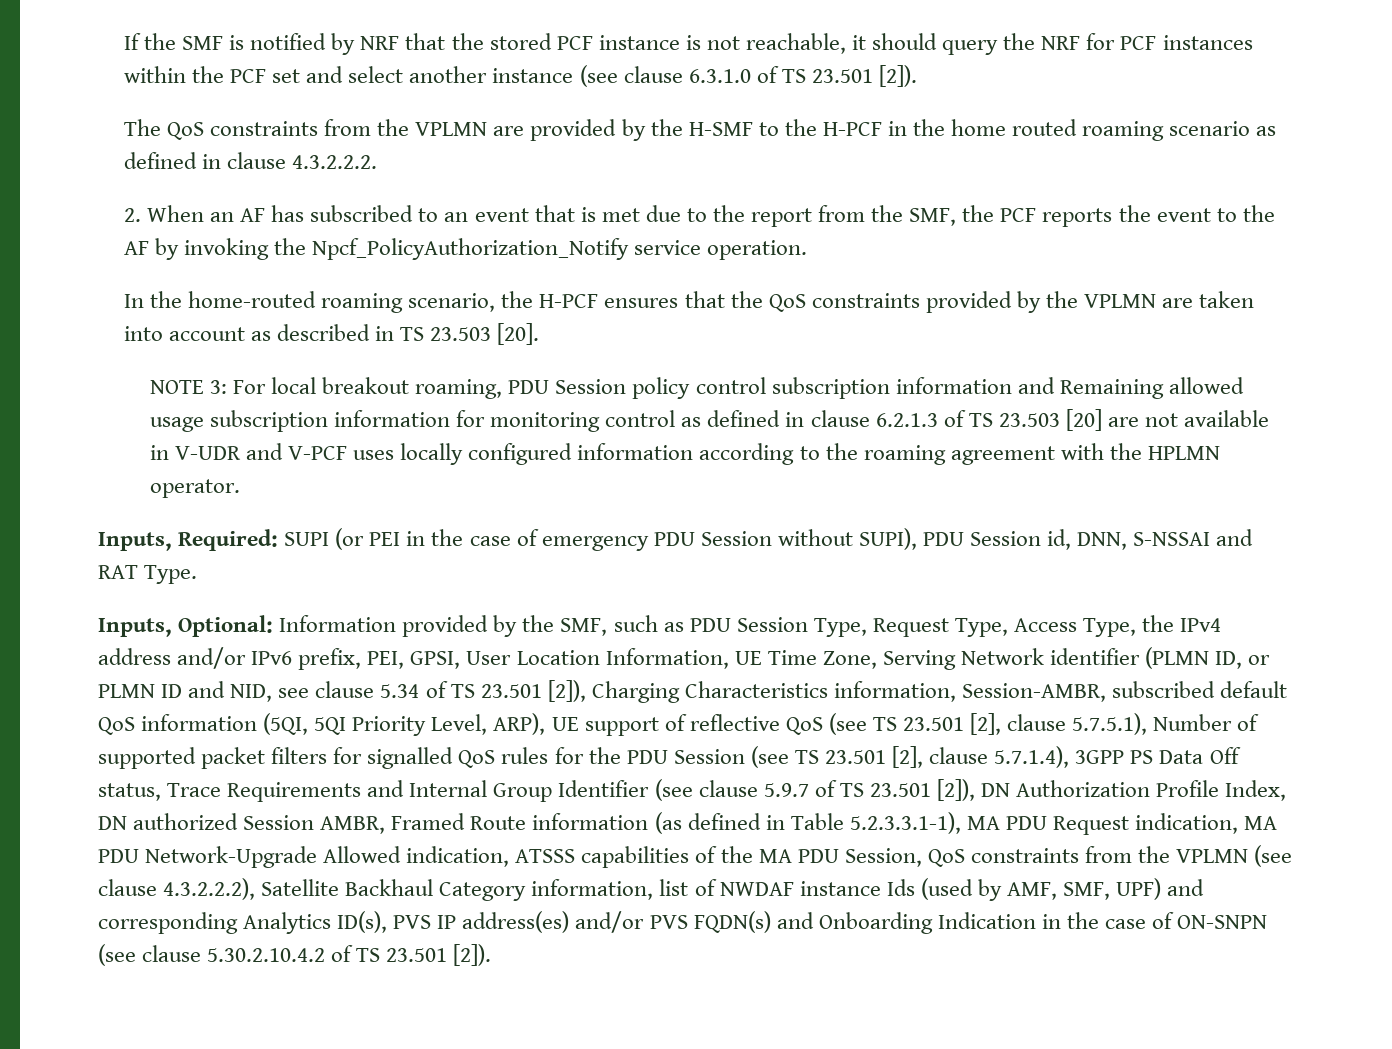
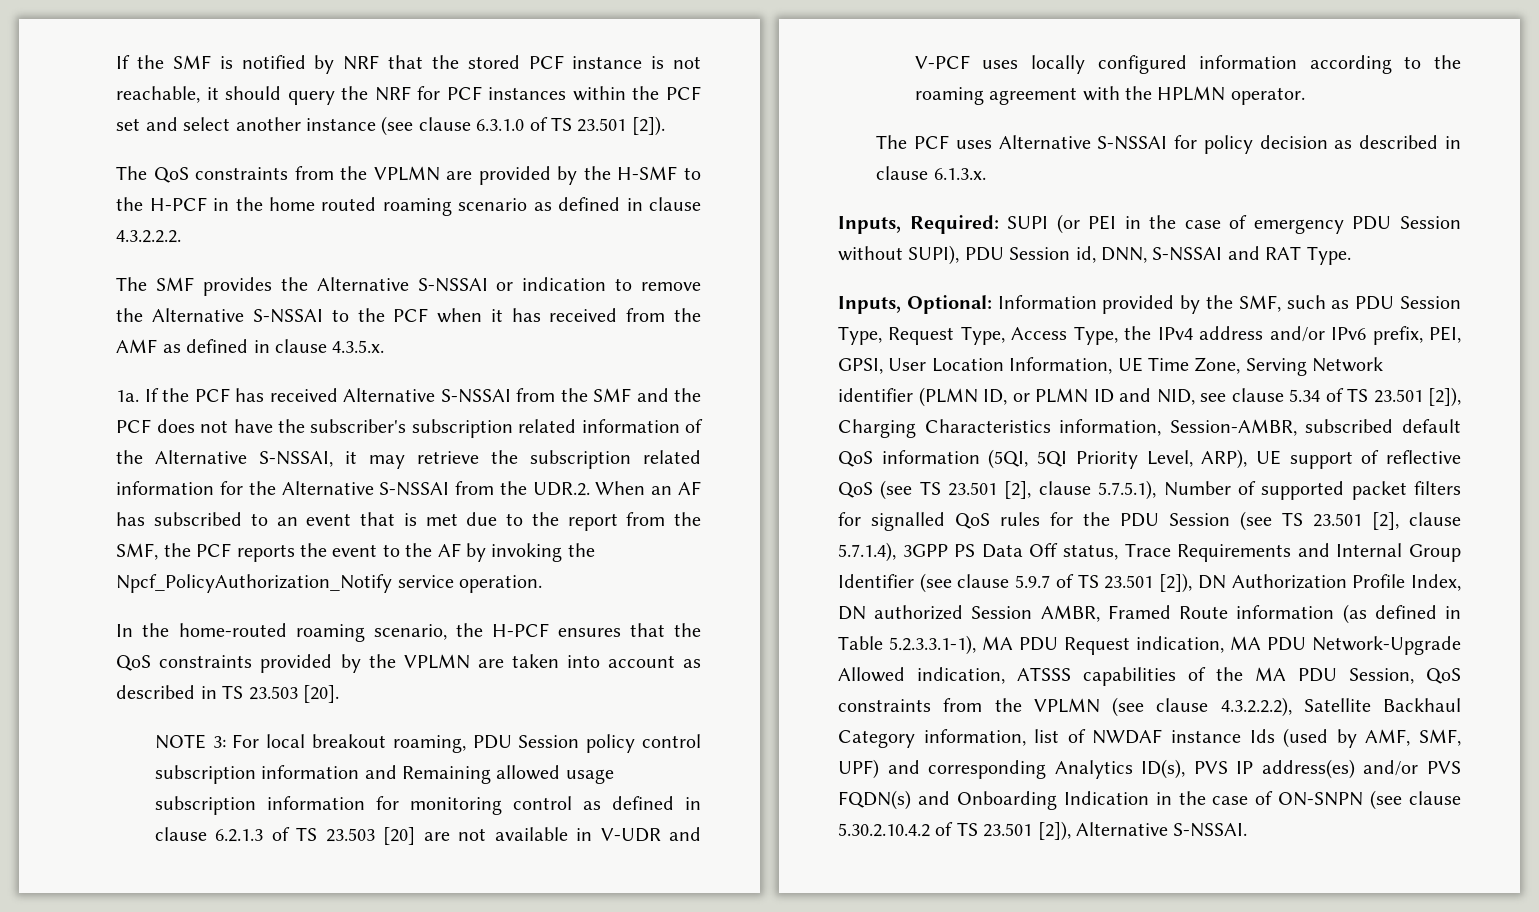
- 2. When an AF has subscribed to an event that is met due to the report from the SMF, the PCF reports the event to the AF by invoking the Npcf_PolicyAuthorization_Notify service operation.
+ The SMF provides the Alternative S-NSSAI or indication to remove the Alternative S-NSSAI to the PCF when it has received from the AMF as defined in clause 4.3.5.x.
+ 1a. If the PCF has received Alternative S-NSSAI from the SMF and the PCF does not have the subscriber's subscription related information of the Alternative S-NSSAI, it may retrieve the subscription related information for the Alternative S-NSSAI from the UDR.2. When an AF has subscribed to an event that is met due to the report from the SMF, the PCF reports the event to the AF by invoking the Npcf_PolicyAuthorization_Notify service operation.
+ The PCF uses Alternative S-NSSAI for policy decision as described in clause 6.1.3.x.
- Information provided by the SMF, such as PDU Session Type, Request Type, Access Type, the IPv4 address and/or IPv6 prefix, PEI, GPSI, User Location Information, UE Time Zone, Serving Network identifier (PLMN ID, or PLMN ID and NID, see clause 5.34 of TS 23.501 [2]), Charging Characteristics information, Session-AMBR, subscribed default QoS information (5QI, 5QI Priority Level, ARP), UE support of reflective QoS (see TS 23.501 [2], clause 5.7.5.1), Number of supported packet filters for signalled QoS rules for the PDU Session (see TS 23.501 [2], clause 5.7.1.4), 3GPP PS Data Off status, Trace Requirements and Internal Group Identifier (see clause 5.9.7 of TS 23.501 [2]), DN Authorization Profile Index, DN authorized Session AMBR, Framed Route information (as defined in Table 5.2.3.3.1-1), MA PDU Request indication, MA PDU Network-Upgrade Allowed indication, ATSSS capabilities of the MA PDU Session, QoS constraints from the VPLMN (see clause 4.3.2.2.2), Satellite Backhaul Category information, list of NWDAF instance Ids (used by AMF, SMF, UPF) and corresponding Analytics ID(s), PVS IP address(es) and/or PVS FQDN(s) and Onboarding Indication in the case of ON-SNPN (see clause 5.30.2.10.4.2 of TS 23.501 [2]).
+ Information provided by the SMF, such as PDU Session Type, Request Type, Access Type, the IPv4 address and/or IPv6 prefix, PEI, GPSI, User Location Information, UE Time Zone, Serving Network identifier (PLMN ID, or PLMN ID and NID, see clause 5.34 of TS 23.501 [2]), Charging Characteristics information, Session-AMBR, subscribed default QoS information (5QI, 5QI Priority Level, ARP), UE support of reflective QoS (see TS 23.501 [2], clause 5.7.5.1), Number of supported packet filters for signalled QoS rules for the PDU Session (see TS 23.501 [2], clause 5.7.1.4), 3GPP PS Data Off status, Trace Requirements and Internal Group Identifier (see clause 5.9.7 of TS 23.501 [2]), DN Authorization Profile Index, DN authorized Session AMBR, Framed Route information (as defined in Table 5.2.3.3.1-1), MA PDU Request indication, MA PDU Network-Upgrade Allowed indication, ATSSS capabilities of the MA PDU Session, QoS constraints from the VPLMN (see clause 4.3.2.2.2), Satellite Backhaul Category information, list of NWDAF instance Ids (used by AMF, SMF, UPF) and corresponding Analytics ID(s), PVS IP address(es) and/or PVS FQDN(s) and Onboarding Indication in the case of ON-SNPN (see clause 5.30.2.10.4.2 of TS 23.501 [2]), Alternative S-NSSAI.

